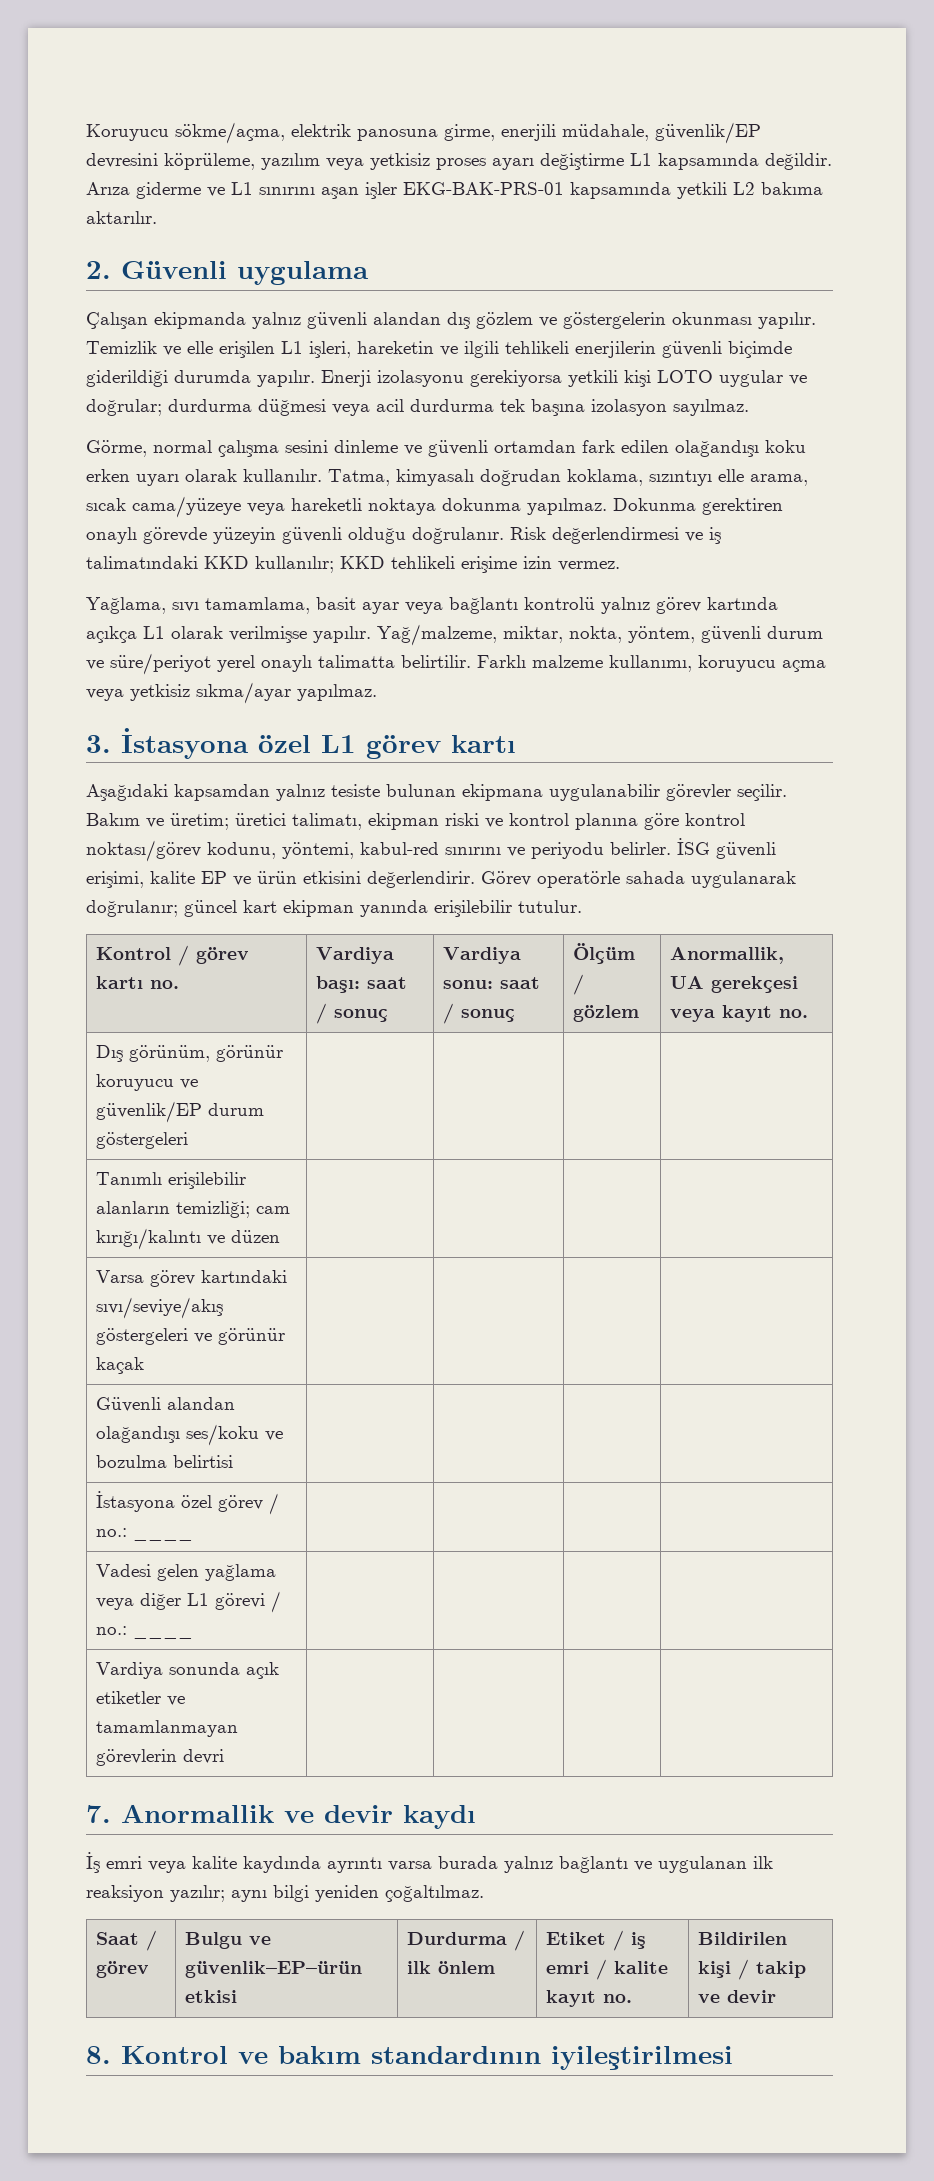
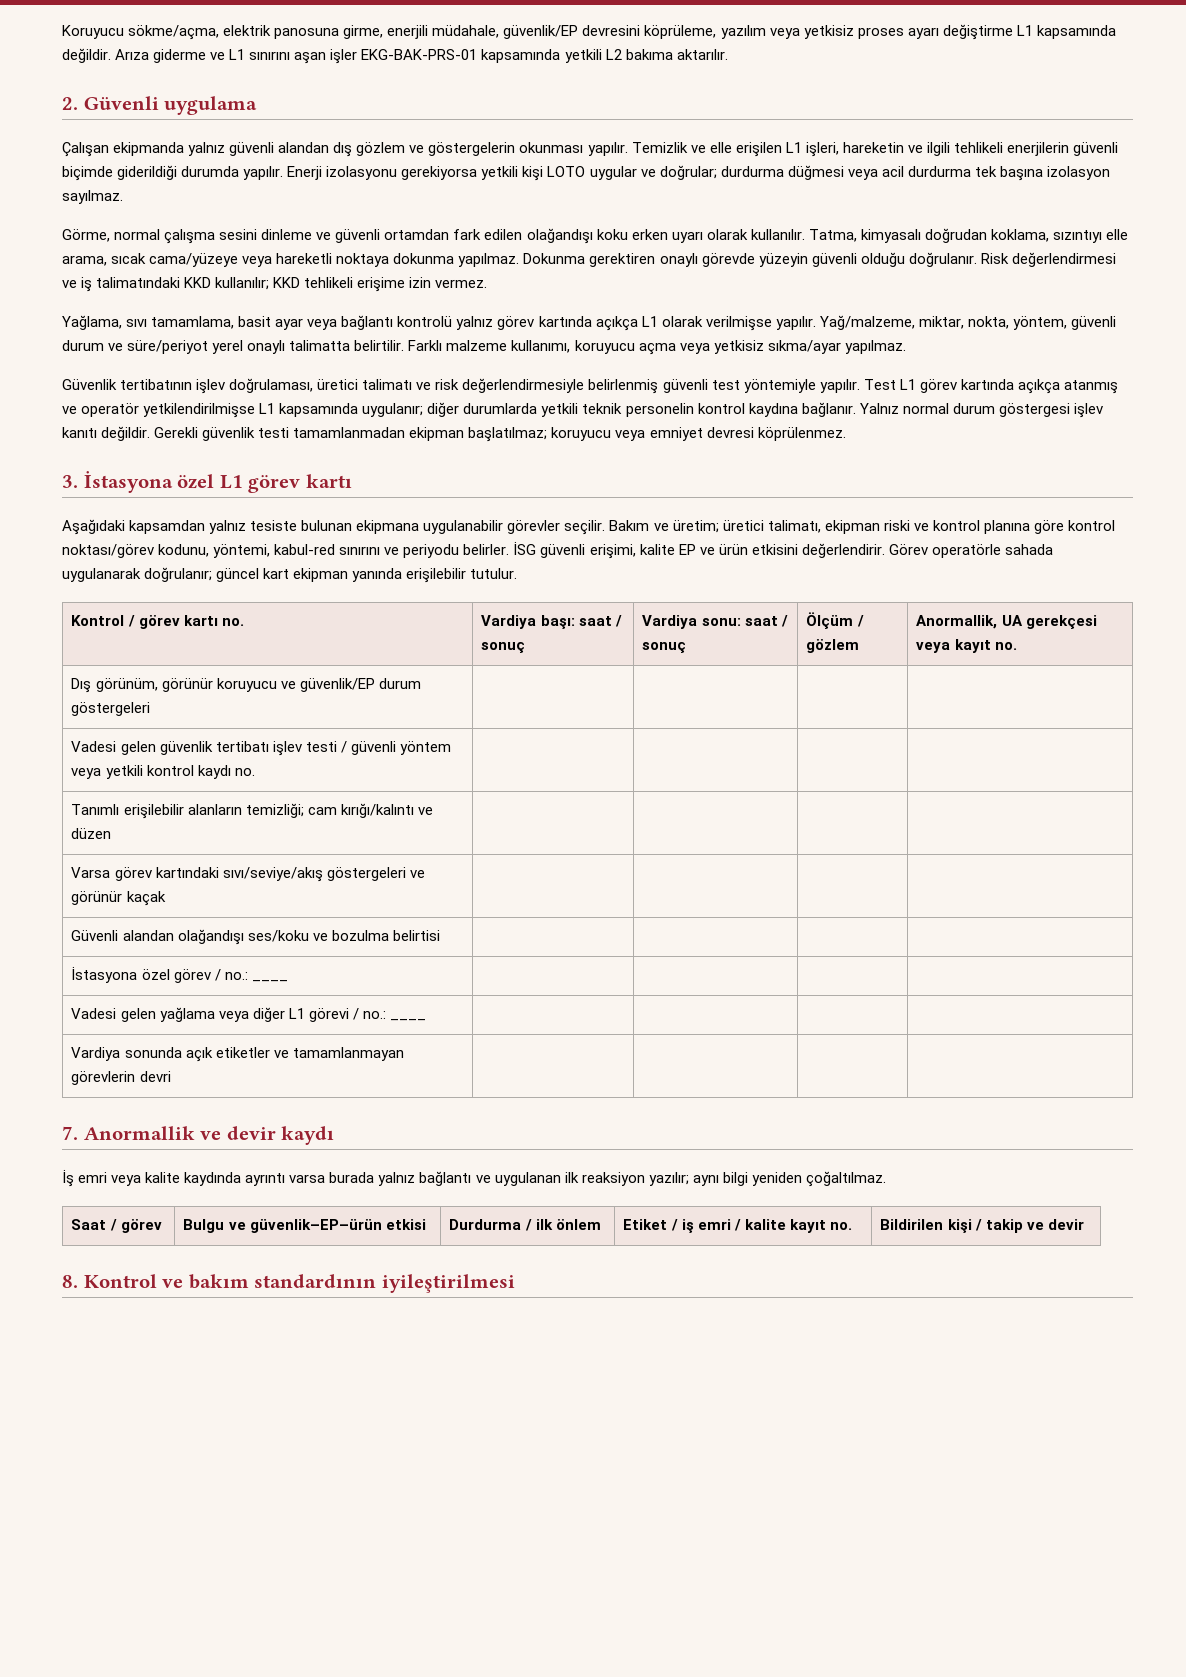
+ Güvenlik tertibatının işlev doğrulaması, üretici talimatı ve risk değerlendirmesiyle belirlenmiş güvenli test yöntemiyle yapılır. Test L1 görev kartında açıkça atanmış ve operatör yetkilendirilmişse L1 kapsamında uygulanır; diğer durumlarda yetkili teknik personelin kontrol kaydına bağlanır. Yalnız normal durum göstergesi işlev kanıtı değildir. Gerekli güvenlik testi tamamlanmadan ekipman başlatılmaz; koruyucu veya emniyet devresi köprülenmez.
+ Vadesi gelen güvenlik tertibatı işlev testi / güvenli yöntem veya yetkili kontrol kaydı no. | | | |

